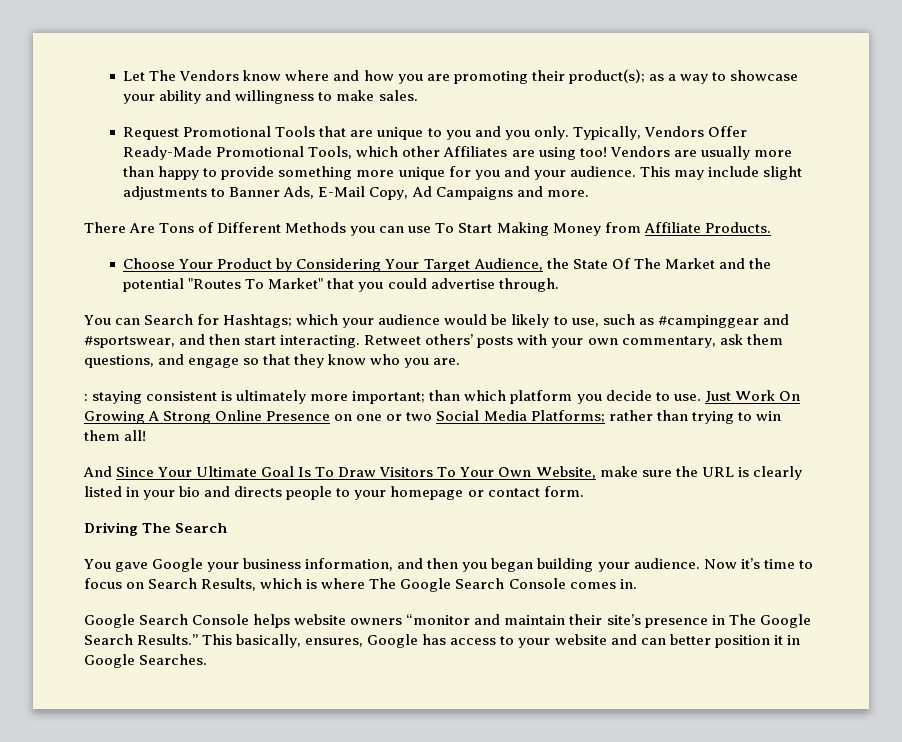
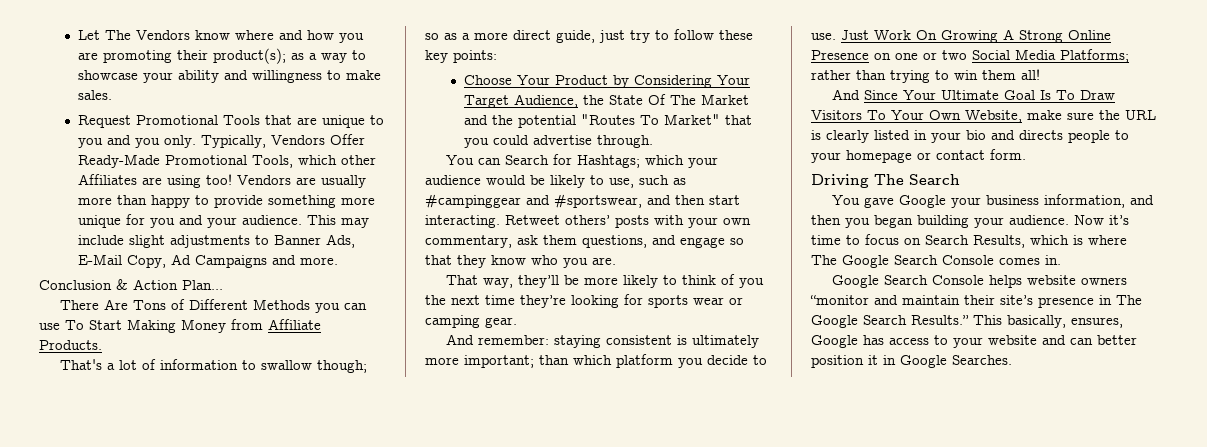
+ Conclusion & Action Plan...
+ That's a lot of information to swallow though; so as a more direct guide, just try to follow these key points:
- : staying consistent is ultimately more important; than which platform you decide to use.
+ That way, they’ll be more likely to think of you the next time they’re looking for sports wear or camping gear.
+ And remember: staying consistent is ultimately more important; than which platform you decide to use.

